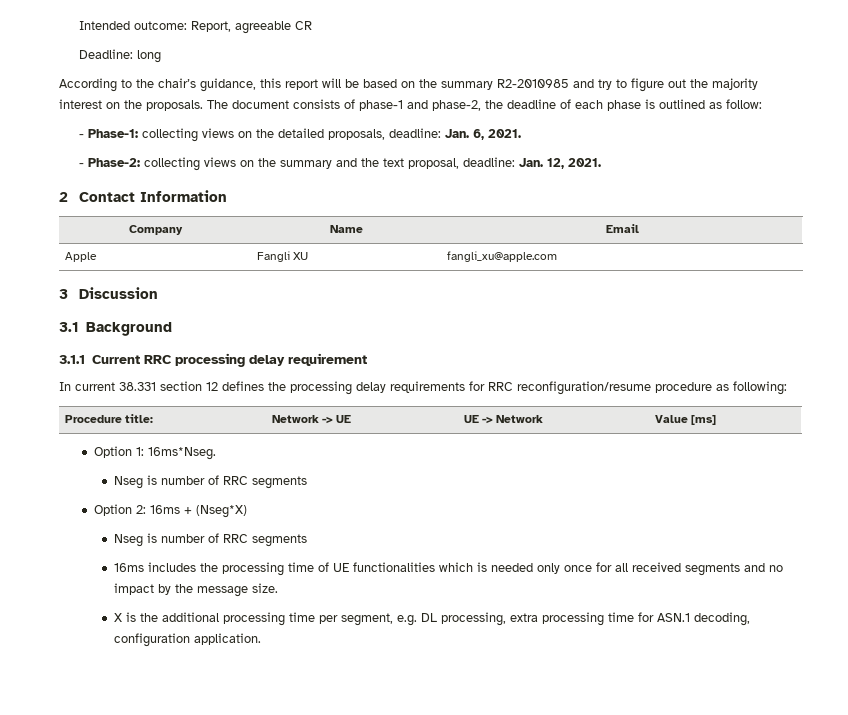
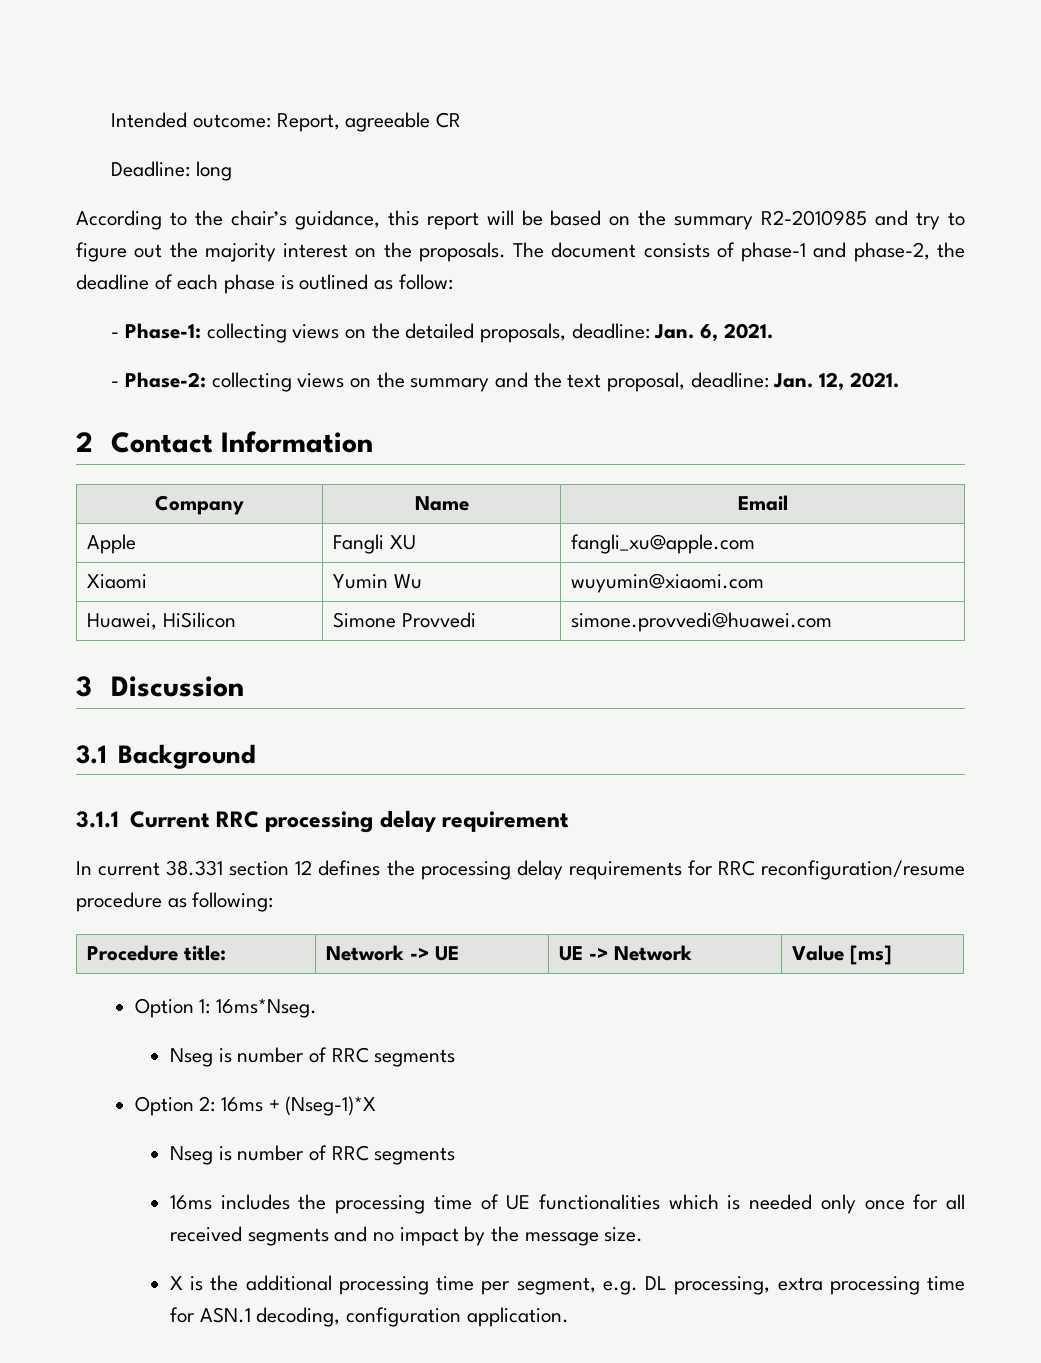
+ Xiaomi | Yumin Wu | wuyumin@xiaomi.com
+ Huawei, HiSilicon | Simone Provvedi | simone.provvedi@huawei.com
- Option 2: 16ms + (Nseg*X)
+ Option 2: 16ms + (Nseg-1)*X

